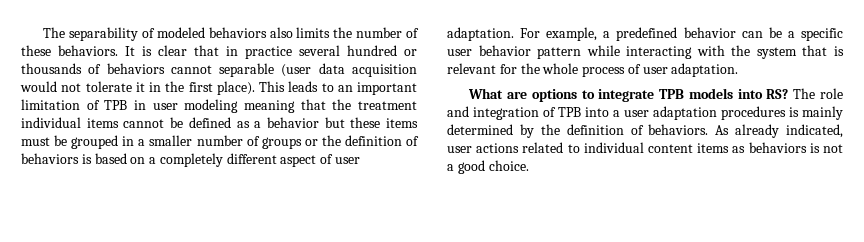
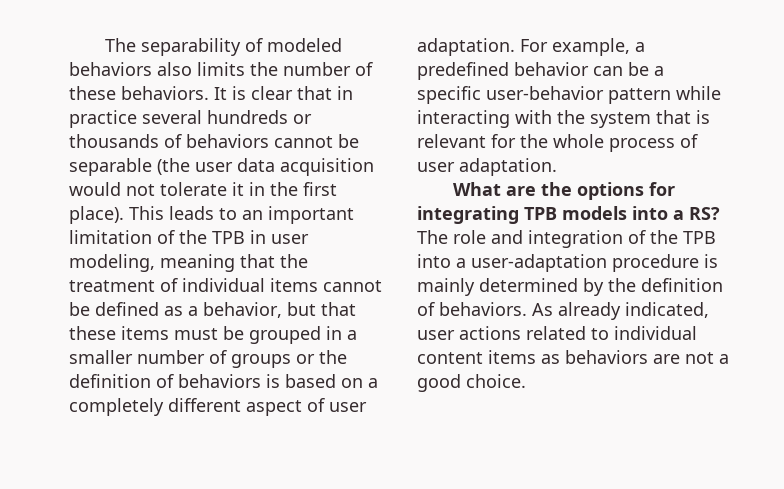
- It is clear that in practice several hundred or thousands of behaviors cannot separable (user data acquisition would not tolerate it in the first place).
+ It is clear that in practice several hundreds or thousands of behaviors cannot be separable (the user data acquisition would not tolerate it in the first place).
- This leads to an important limitation of TPB in user modeling meaning that the treatment individual items cannot be defined as a behavior but these items must be grouped in a smaller number of groups or the definition of behaviors is based on a completely different aspect of user adaptation.
+ This leads to an important limitation of the TPB in user modeling, meaning that the treatment of individual items cannot be defined as a behavior, but that these items must be grouped in a smaller number of groups or the definition of behaviors is based on a completely different aspect of user adaptation.
- For example, a predefined behavior can be a specific user behavior pattern while interacting with the system that is relevant for the whole process of user adaptation.
+ For example, a predefined behavior can be a specific user-behavior pattern while interacting with the system that is relevant for the whole process of user adaptation.
- What are options to integrate TPB models into RS?
+ What are the options for integrating TPB models into a RS?
- The role and integration of TPB into a user adaptation procedures is mainly determined by the definition of behaviors.
+ The role and integration of the TPB into a user-adaptation procedure is mainly determined by the definition of behaviors.
- As already indicated, user actions related to individual content items as behaviors is not a good choice.
+ As already indicated, user actions related to individual content items as behaviors are not a good choice.

